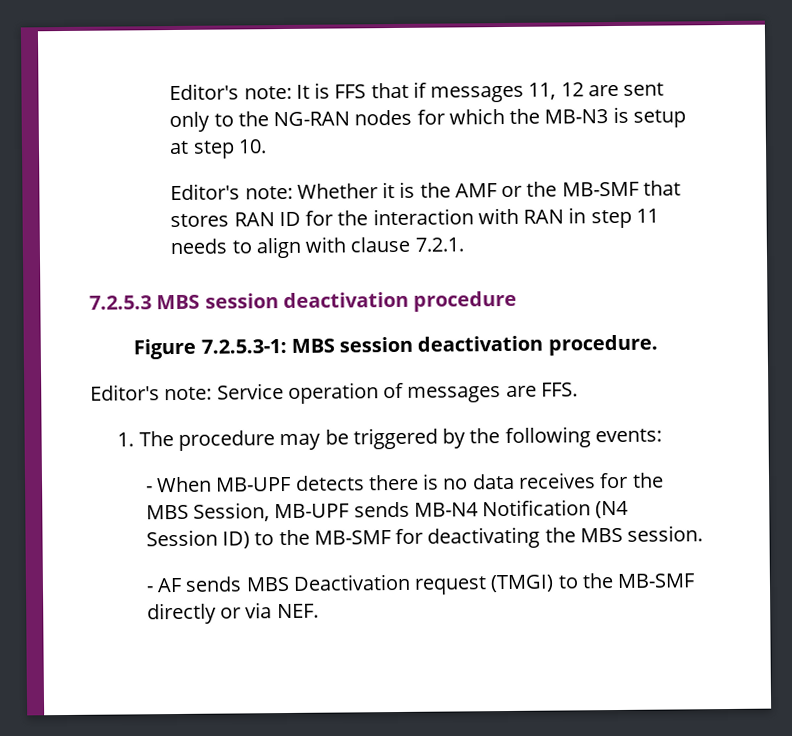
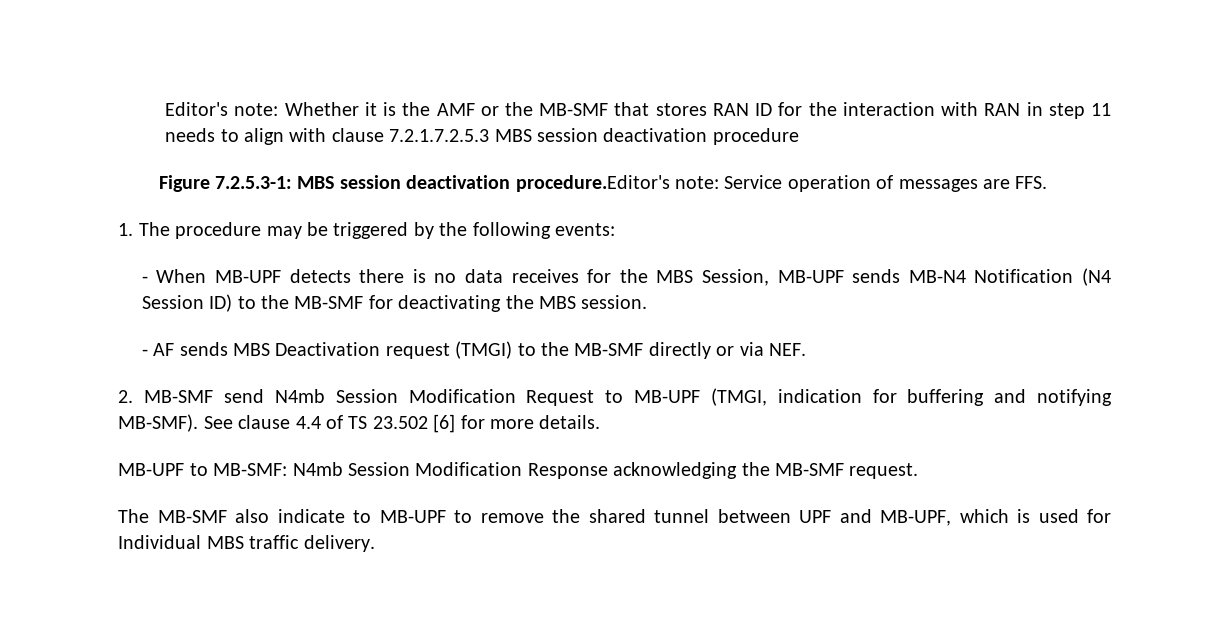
- Editor's note: It is FFS that if messages 11, 12 are sent only to the NG-RAN nodes for which the MB-N3 is setup at step 10.
- Editor's note: Whether it is the AMF or the MB-SMF that stores RAN ID for the interaction with RAN in step 11 needs to align with clause 7.2.1.
- 7.2.5.3 MBS session deactivation procedure
+ Editor's note: Whether it is the AMF or the MB-SMF that stores RAN ID for the interaction with RAN in step 11 needs to align with clause 7.2.1.7.2.5.3 MBS session deactivation procedure
- Figure 7.2.5.3-1: MBS session deactivation procedure.
- Editor's note: Service operation of messages are FFS.
+ Figure 7.2.5.3-1: MBS session deactivation procedure.Editor's note: Service operation of messages are FFS.
+ 2. MB-SMF send N4mb Session Modification Request to MB-UPF (TMGI, indication for buffering and notifying MB-SMF). See clause 4.4 of TS 23.502 [6] for more details.
+ MB-UPF to MB-SMF: N4mb Session Modification Response acknowledging the MB-SMF request.
+ The MB-SMF also indicate to MB-UPF to remove the shared tunnel between UPF and MB-UPF, which is used for Individual MBS traffic delivery.

